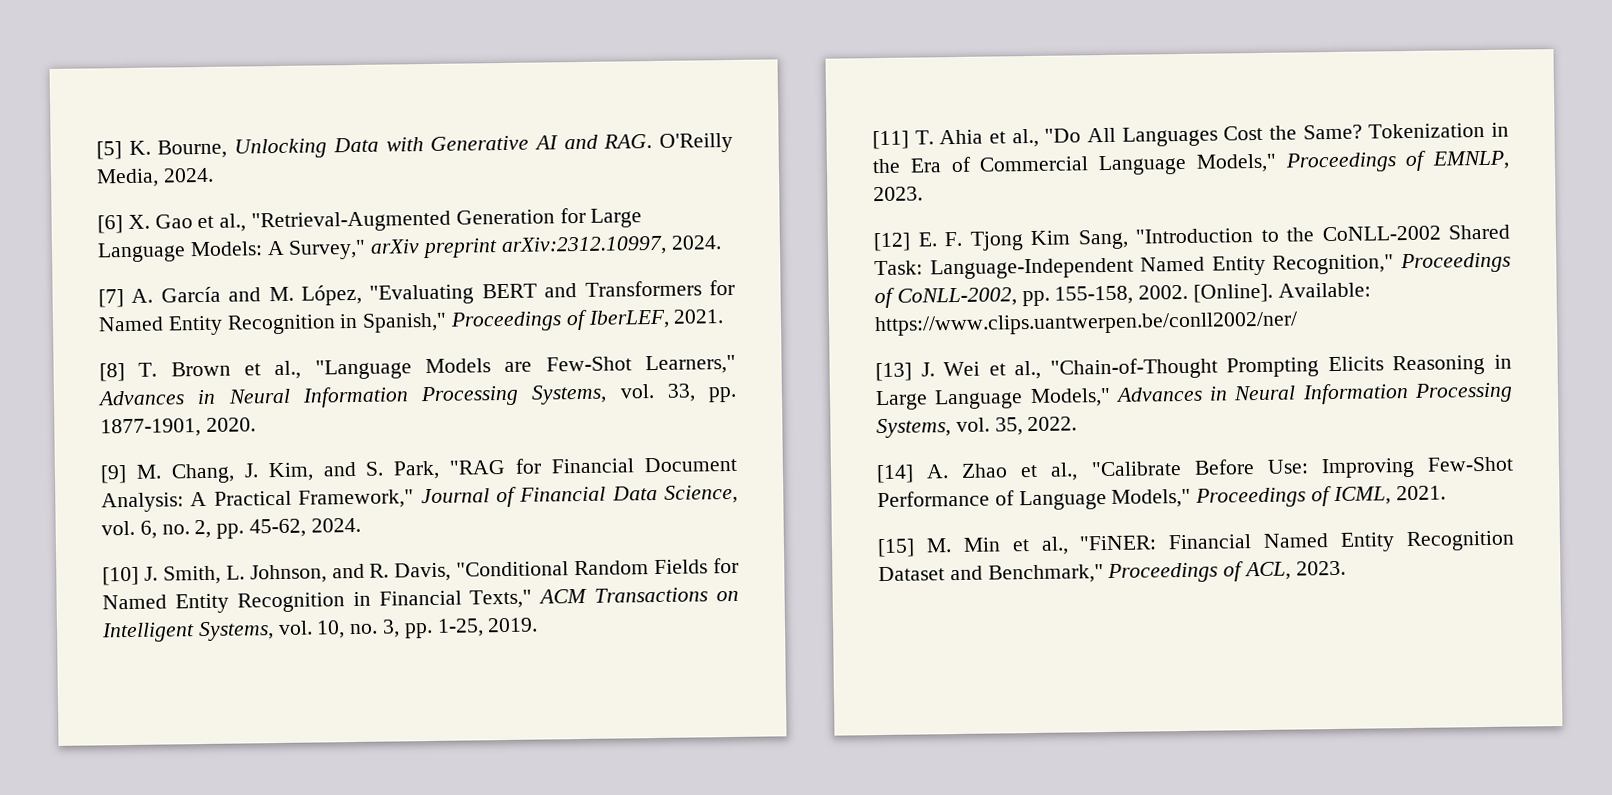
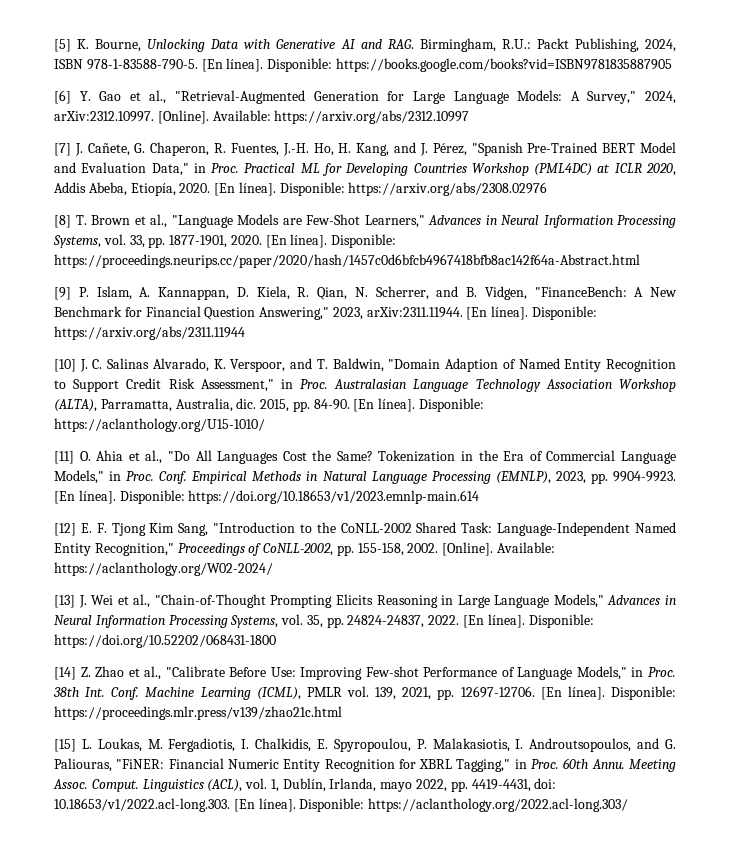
- [5] K. Bourne, Unlocking Data with Generative AI and RAG. O'Reilly Media, 2024.
+ [5] K. Bourne, Unlocking Data with Generative AI and RAG. Birmingham, R.U.: Packt Publishing, 2024, ISBN 978-1-83588-790-5. [En línea]. Disponible: https://books.google.com/books?vid=ISBN9781835887905
- [6] X. Gao et al., "Retrieval-Augmented Generation for Large Language Models: A Survey," arXiv preprint arXiv:2312.10997, 2024.
- [7] A. García and M. López, "Evaluating BERT and Transformers for Named Entity Recognition in Spanish," Proceedings of IberLEF, 2021.
+ [6] Y. Gao et al., "Retrieval-Augmented Generation for Large Language Models: A Survey," 2024, arXiv:2312.10997. [Online]. Available: https://arxiv.org/abs/2312.10997
+ [7] J. Cañete, G. Chaperon, R. Fuentes, J.-H. Ho, H. Kang, and J. Pérez, "Spanish Pre-Trained BERT Model and Evaluation Data," in Proc. Practical ML for Developing Countries Workshop (PML4DC) at ICLR 2020, Addis Abeba, Etiopía, 2020. [En línea]. Disponible: https://arxiv.org/abs/2308.02976
- [8] T. Brown et al., "Language Models are Few-Shot Learners," Advances in Neural Information Processing Systems, vol. 33, pp. 1877-1901, 2020.
- [9] M. Chang, J. Kim, and S. Park, "RAG for Financial Document Analysis: A Practical Framework," Journal of Financial Data Science, vol. 6, no. 2, pp. 45-62, 2024.
- [10] J. Smith, L. Johnson, and R. Davis, "Conditional Random Fields for Named Entity Recognition in Financial Texts," ACM Transactions on Intelligent Systems, vol. 10, no. 3, pp. 1-25, 2019.
+ [8] T. Brown et al., "Language Models are Few-Shot Learners," Advances in Neural Information Processing Systems, vol. 33, pp. 1877-1901, 2020. [En línea]. Disponible: https://proceedings.neurips.cc/paper/2020/hash/1457c0d6bfcb4967418bfb8ac142f64a-Abstract.html
+ [9] P. Islam, A. Kannappan, D. Kiela, R. Qian, N. Scherrer, and B. Vidgen, "FinanceBench: A New Benchmark for Financial Question Answering," 2023, arXiv:2311.11944. [En línea]. Disponible: https://arxiv.org/abs/2311.11944
+ [10] J. C. Salinas Alvarado, K. Verspoor, and T. Baldwin, "Domain Adaption of Named Entity Recognition to Support Credit Risk Assessment," in Proc. Australasian Language Technology Association Workshop (ALTA), Parramatta, Australia, dic. 2015, pp. 84-90. [En línea]. Disponible: https://aclanthology.org/U15-1010/
- [11] T. Ahia et al., "Do All Languages Cost the Same?
+ [11] O. Ahia et al., "Do All Languages Cost the Same?
- Tokenization in the Era of Commercial Language Models," Proceedings of EMNLP, 2023.
+ Tokenization in the Era of Commercial Language Models," in Proc. Conf. Empirical Methods in Natural Language Processing (EMNLP), 2023, pp. 9904-9923. [En línea]. Disponible: https://doi.org/10.18653/v1/2023.emnlp-main.614
- Available: https://www.clips.uantwerpen.be/conll2002/ner/
+ Available: https://aclanthology.org/W02-2024/
- [13] J. Wei et al., "Chain-of-Thought Prompting Elicits Reasoning in Large Language Models," Advances in Neural Information Processing Systems, vol. 35, 2022.
+ [13] J. Wei et al., "Chain-of-Thought Prompting Elicits Reasoning in Large Language Models," Advances in Neural Information Processing Systems, vol. 35, pp. 24824-24837, 2022. [En línea]. Disponible: https://doi.org/10.52202/068431-1800
- [14] A. Zhao et al., "Calibrate Before Use: Improving Few-Shot Performance of Language Models," Proceedings of ICML, 2021.
- [15] M. Min et al., "FiNER: Financial Named Entity Recognition Dataset and Benchmark," Proceedings of ACL, 2023.
+ [14] Z. Zhao et al., "Calibrate Before Use: Improving Few-shot Performance of Language Models," in Proc. 38th Int. Conf. Machine Learning (ICML), PMLR vol. 139, 2021, pp. 12697-12706. [En línea]. Disponible: https://proceedings.mlr.press/v139/zhao21c.html
+ [15] L. Loukas, M. Fergadiotis, I. Chalkidis, E. Spyropoulou, P. Malakasiotis, I. Androutsopoulos, and G. Paliouras, "FiNER: Financial Numeric Entity Recognition for XBRL Tagging," in Proc. 60th Annu. Meeting Assoc. Comput. Linguistics (ACL), vol. 1, Dublín, Irlanda, mayo 2022, pp. 4419-4431, doi: 10.18653/v1/2022.acl-long.303. [En línea]. Disponible: https://aclanthology.org/2022.acl-long.303/

